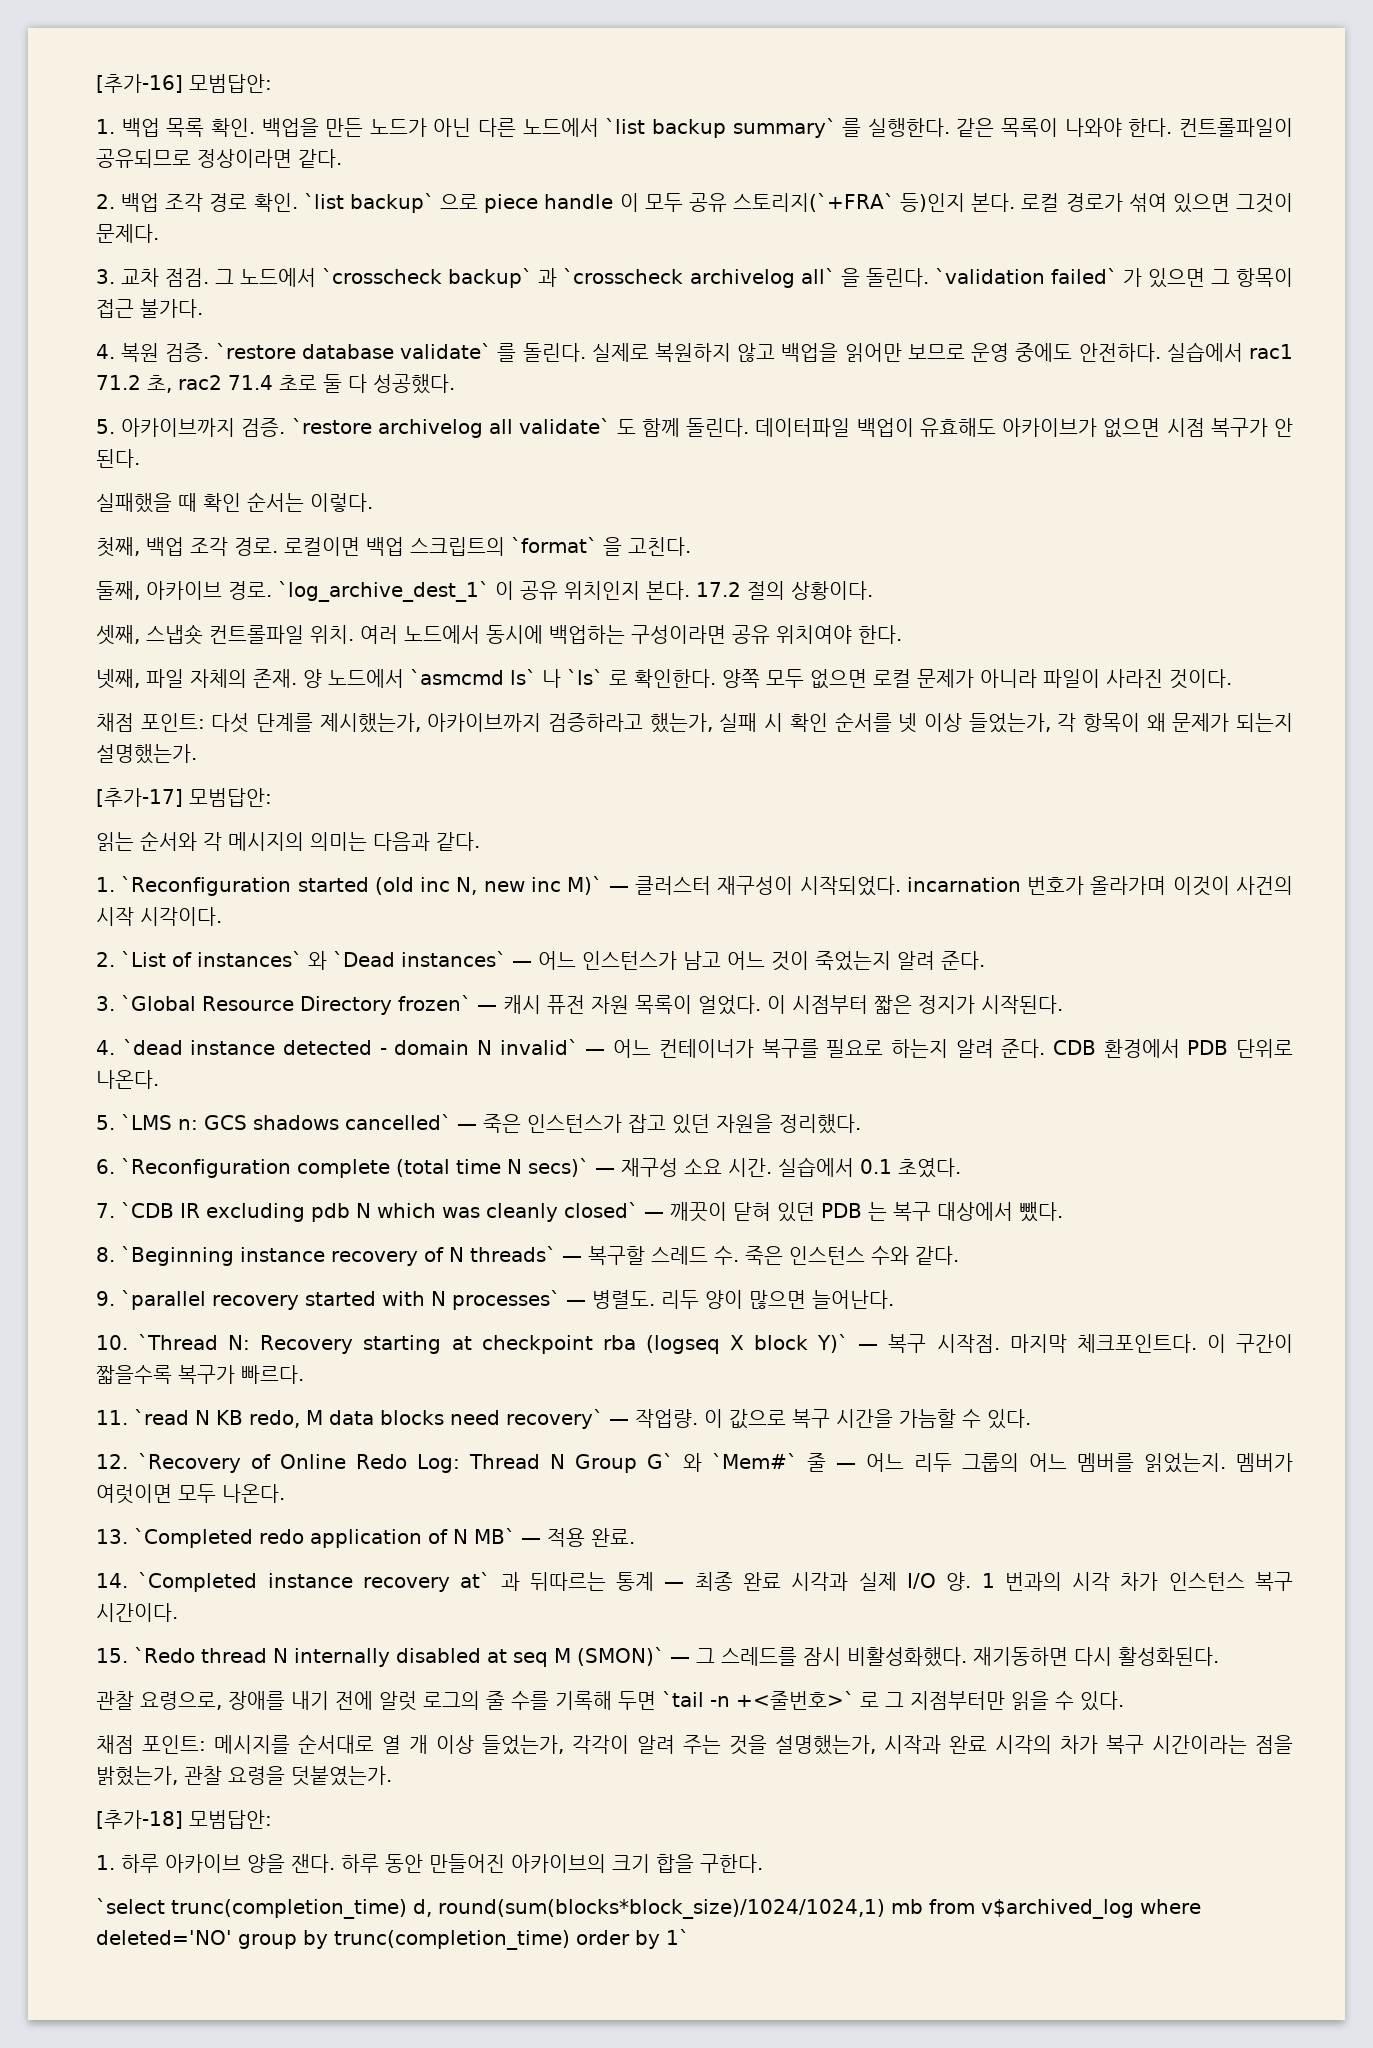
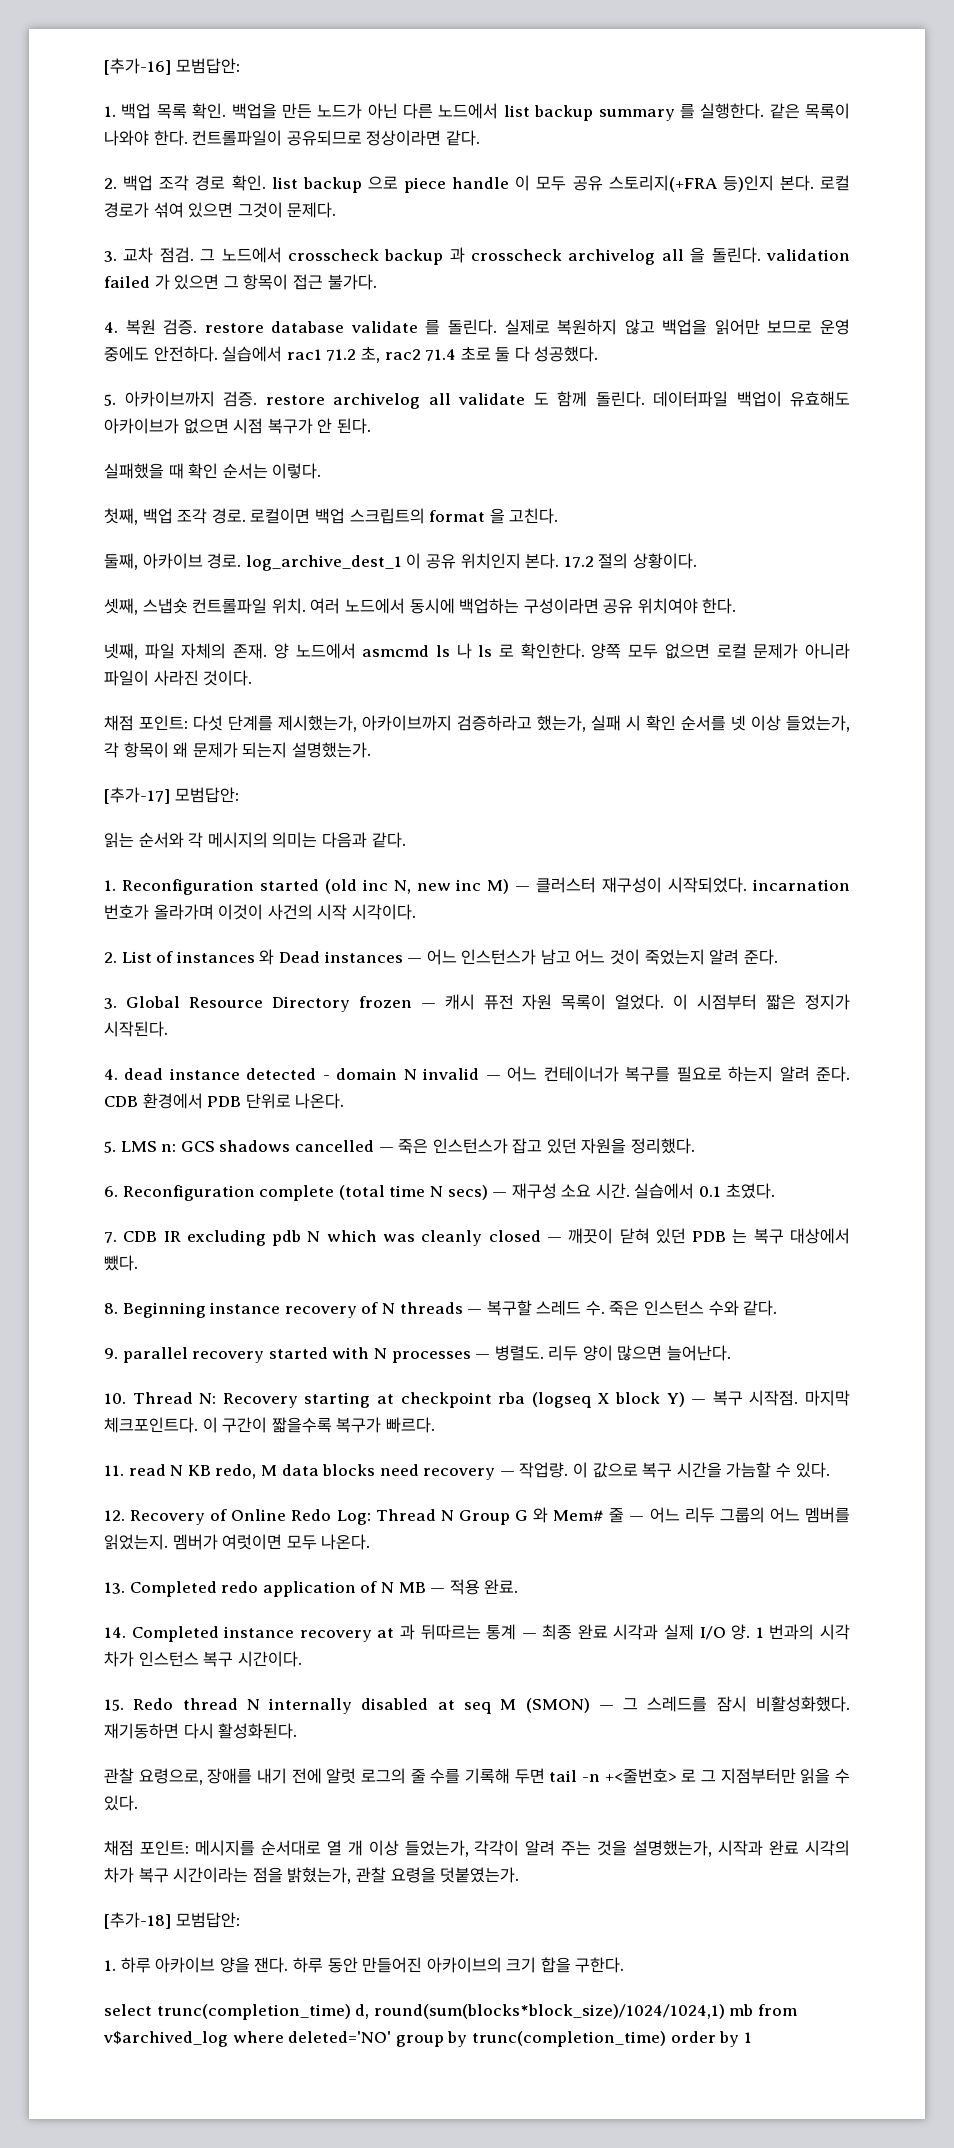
- 백업을 만든 노드가 아닌 다른 노드에서 `list backup summary` 를 실행한다.
+ 백업을 만든 노드가 아닌 다른 노드에서 list backup summary 를 실행한다.
- 2. 백업 조각 경로 확인. `list backup` 으로 piece handle 이 모두 공유 스토리지(`+FRA` 등)인지 본다.
+ 2. 백업 조각 경로 확인. list backup 으로 piece handle 이 모두 공유 스토리지(+FRA 등)인지 본다.
- 그 노드에서 `crosscheck backup` 과 `crosscheck archivelog all` 을 돌린다. `validation failed` 가 있으면 그 항목이 접근 불가다.
+ 그 노드에서 crosscheck backup 과 crosscheck archivelog all 을 돌린다. validation failed 가 있으면 그 항목이 접근 불가다.
- 4. 복원 검증. `restore database validate` 를 돌린다.
+ 4. 복원 검증. restore database validate 를 돌린다.
- 5. 아카이브까지 검증. `restore archivelog all validate` 도 함께 돌린다.
+ 5. 아카이브까지 검증. restore archivelog all validate 도 함께 돌린다.
- 로컬이면 백업 스크립트의 `format` 을 고친다.
+ 로컬이면 백업 스크립트의 format 을 고친다.
- 둘째, 아카이브 경로. `log_archive_dest_1` 이 공유 위치인지 본다.
+ 둘째, 아카이브 경로. log_archive_dest_1 이 공유 위치인지 본다.
- 양 노드에서 `asmcmd ls` 나 `ls` 로 확인한다.
+ 양 노드에서 asmcmd ls 나 ls 로 확인한다.
- 1. `Reconfiguration started (old inc N, new inc M)` — 클러스터 재구성이 시작되었다. incarnation 번호가 올라가며 이것이 사건의 시작 시각이다.
+ 1. Reconfiguration started (old inc N, new inc M) — 클러스터 재구성이 시작되었다. incarnation 번호가 올라가며 이것이 사건의 시작 시각이다.
- 2. `List of instances` 와 `Dead instances` — 어느 인스턴스가 남고 어느 것이 죽었는지 알려 준다.
+ 2. List of instances 와 Dead instances — 어느 인스턴스가 남고 어느 것이 죽었는지 알려 준다.
- 3. `Global Resource Directory frozen` — 캐시 퓨전 자원 목록이 얼었다.
+ 3. Global Resource Directory frozen — 캐시 퓨전 자원 목록이 얼었다.
- 4. `dead instance detected - domain N invalid` — 어느 컨테이너가 복구를 필요로 하는지 알려 준다.
+ 4. dead instance detected - domain N invalid — 어느 컨테이너가 복구를 필요로 하는지 알려 준다.
- 5. `LMS n: GCS shadows cancelled` — 죽은 인스턴스가 잡고 있던 자원을 정리했다.
+ 5. LMS n: GCS shadows cancelled — 죽은 인스턴스가 잡고 있던 자원을 정리했다.
- 6. `Reconfiguration complete (total time N secs)` — 재구성 소요 시간.
+ 6. Reconfiguration complete (total time N secs) — 재구성 소요 시간.
- 7. `CDB IR excluding pdb N which was cleanly closed` — 깨끗이 닫혀 있던 PDB 는 복구 대상에서 뺐다.
+ 7. CDB IR excluding pdb N which was cleanly closed — 깨끗이 닫혀 있던 PDB 는 복구 대상에서 뺐다.
- 8. `Beginning instance recovery of N threads` — 복구할 스레드 수.
+ 8. Beginning instance recovery of N threads — 복구할 스레드 수.
- 9. `parallel recovery started with N processes` — 병렬도.
+ 9. parallel recovery started with N processes — 병렬도.
- 10. `Thread N: Recovery starting at checkpoint rba (logseq X block Y)` — 복구 시작점.
+ 10. Thread N: Recovery starting at checkpoint rba (logseq X block Y) — 복구 시작점.
- 11. `read N KB redo, M data blocks need recovery` — 작업량.
+ 11. read N KB redo, M data blocks need recovery — 작업량.
- 12. `Recovery of Online Redo Log: Thread N Group G` 와 `Mem#` 줄 — 어느 리두 그룹의 어느 멤버를 읽었는지.
+ 12. Recovery of Online Redo Log: Thread N Group G 와 Mem# 줄 — 어느 리두 그룹의 어느 멤버를 읽었는지.
- 13. `Completed redo application of N MB` — 적용 완료.
+ 13. Completed redo application of N MB — 적용 완료.
- 14. `Completed instance recovery at` 과 뒤따르는 통계 — 최종 완료 시각과 실제 I/O 양.
+ 14. Completed instance recovery at 과 뒤따르는 통계 — 최종 완료 시각과 실제 I/O 양.
- 15. `Redo thread N internally disabled at seq M (SMON)` — 그 스레드를 잠시 비활성화했다.
+ 15. Redo thread N internally disabled at seq M (SMON) — 그 스레드를 잠시 비활성화했다.
- 관찰 요령으로, 장애를 내기 전에 알럿 로그의 줄 수를 기록해 두면 `tail -n +<줄번호>` 로 그 지점부터만 읽을 수 있다.
+ 관찰 요령으로, 장애를 내기 전에 알럿 로그의 줄 수를 기록해 두면 tail -n +<줄번호> 로 그 지점부터만 읽을 수 있다.
- `select trunc(completion_time) d, round(sum(blocks*block_size)/1024/1024,1) mb from v$archived_log where deleted='NO' group by trunc(completion_time) order by 1`
+ select trunc(completion_time) d, round(sum(blocks*block_size)/1024/1024,1) mb from v$archived_log where deleted='NO' group by trunc(completion_time) order by 1

